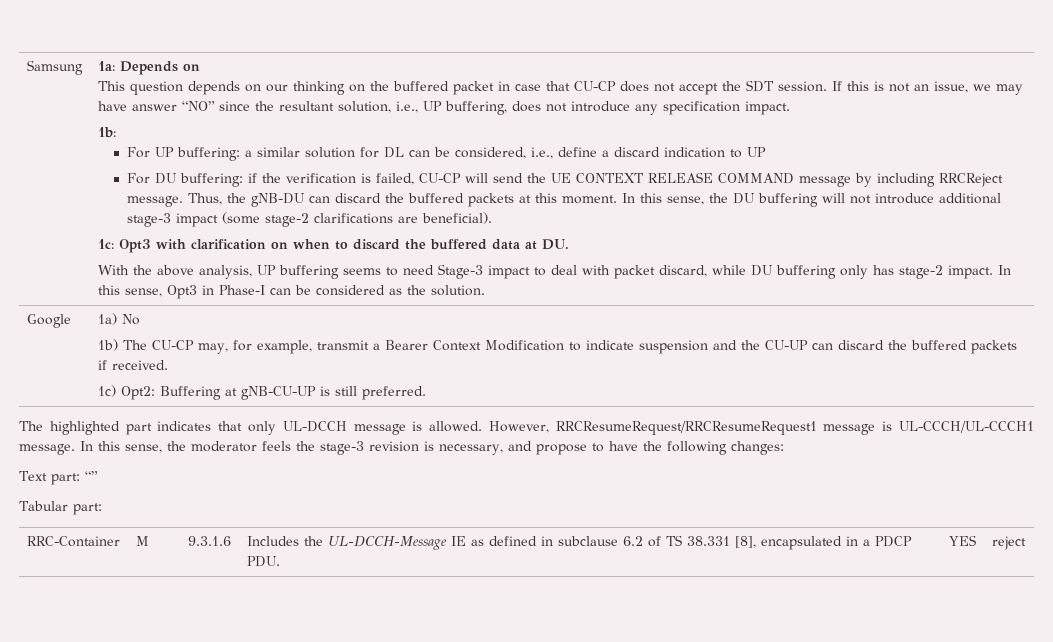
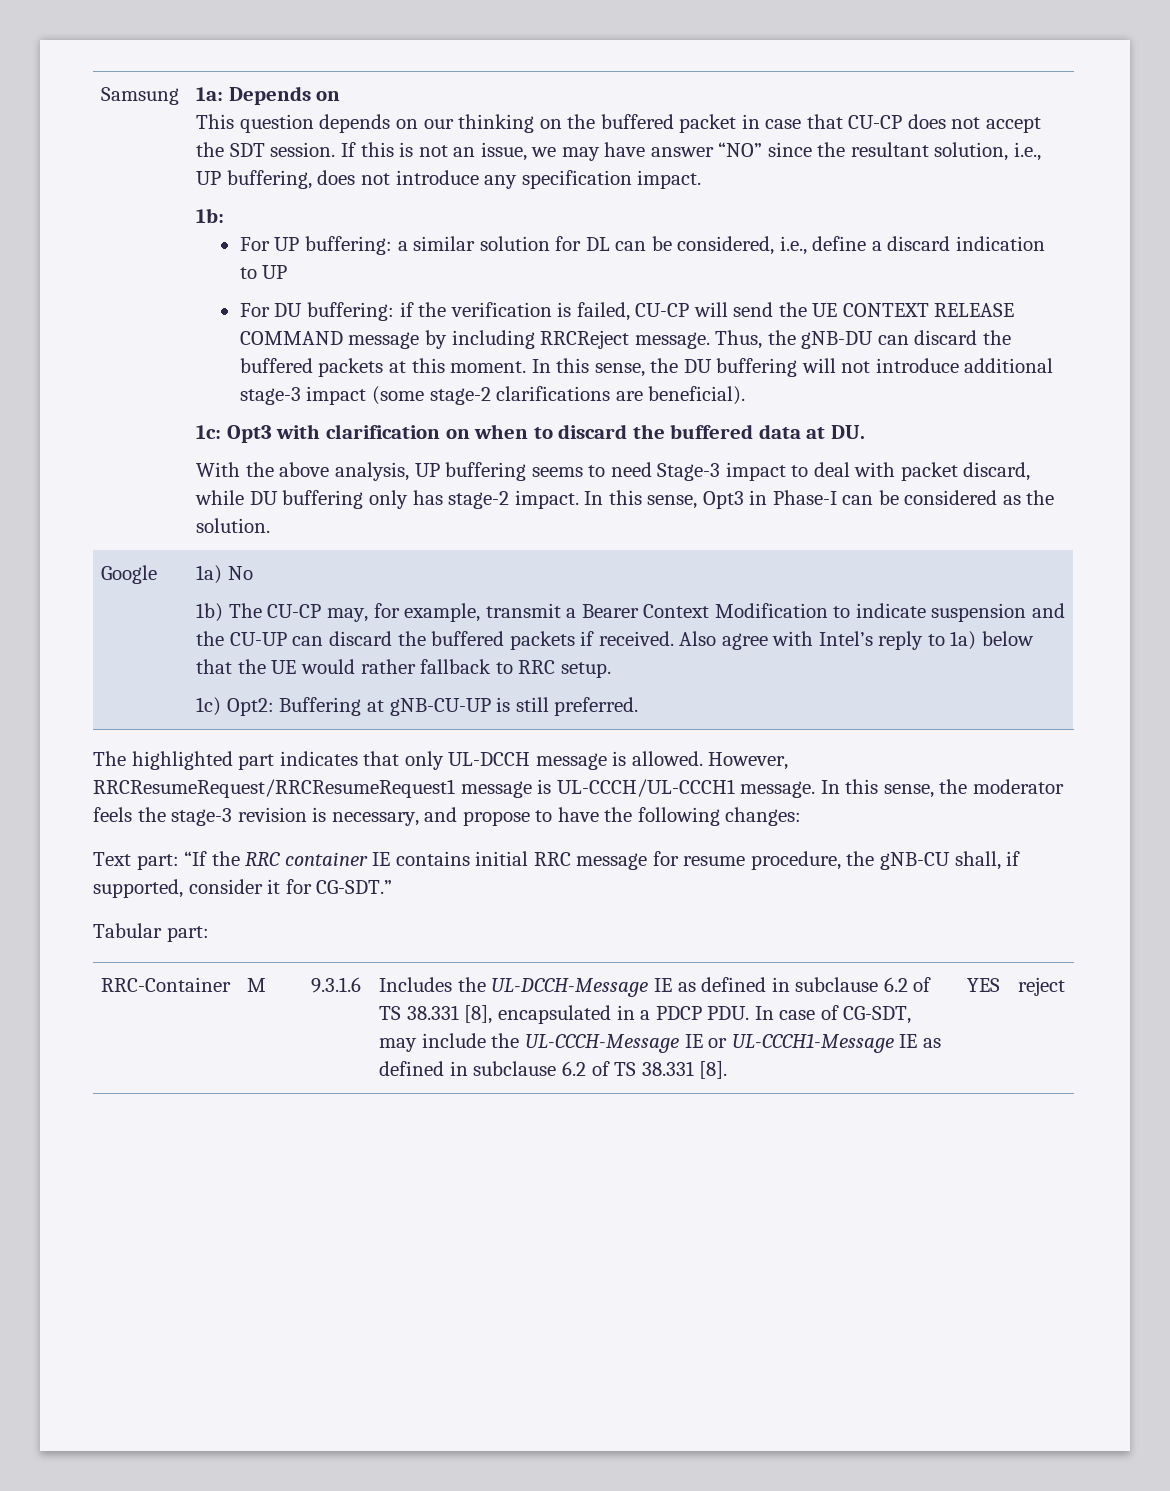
+ Also agree with Intel’s reply to 1a) below that the UE would rather fallback to RRC setup.
- Text part: “”
+ Text part: “If the RRC container IE contains initial RRC message for resume procedure, the gNB-CU shall, if supported, consider it for CG-SDT.”
- Includes the UL-DCCH-Message IE as defined in subclause 6.2 of TS 38.331 [8], encapsulated in a PDCP PDU.
+ Includes the UL-DCCH-Message IE as defined in subclause 6.2 of TS 38.331 [8], encapsulated in a PDCP PDU. In case of CG-SDT, may include the UL-CCCH-Message IE or UL-CCCH1-Message IE as defined in subclause 6.2 of TS 38.331 [8].

